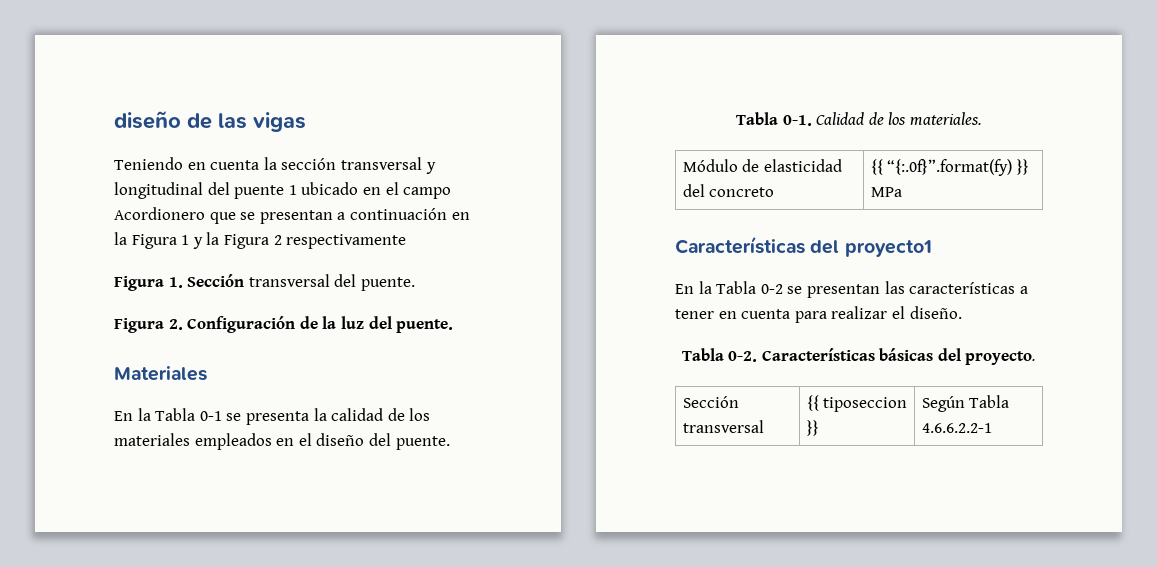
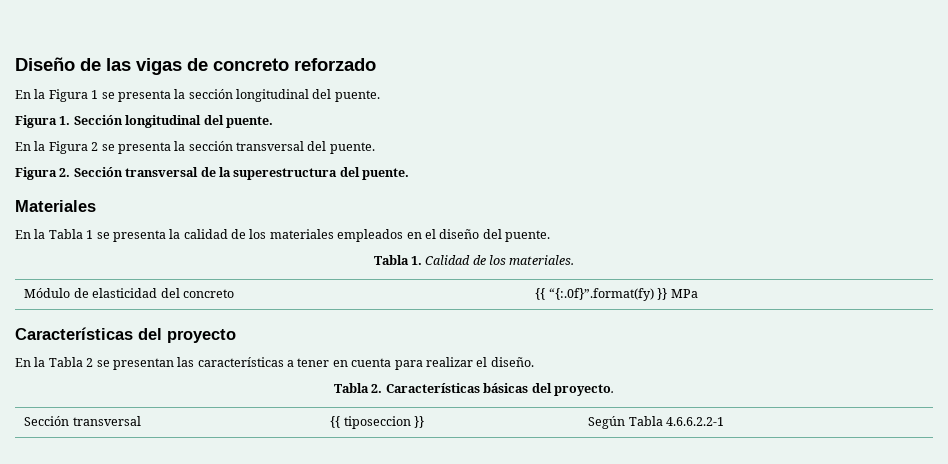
- diseño de las vigas
- Teniendo en cuenta la sección transversal y longitudinal del puente 1 ubicado en el campo Acordionero que se presentan a continuación en la Figura 1 y la Figura 2 respectivamente
- Figura 1. Sección transversal del puente.
+ Diseño de las vigas de concreto reforzado
+ En la Figura 1 se presenta la sección longitudinal del puente.
+ Figura 1. Sección longitudinal del puente.
+ En la Figura 2 se presenta la sección transversal del puente.
- Figura 2. Configuración de la luz del puente.
+ Figura 2. Sección transversal de la superestructura del puente.
- En la Tabla 0-1 se presenta la calidad de los materiales empleados en el diseño del puente.
+ En la Tabla 1 se presenta la calidad de los materiales empleados en el diseño del puente.
- Tabla 0-1. Calidad de los materiales.
+ Tabla 1. Calidad de los materiales.
- Características del proyecto1
- En la Tabla 0-2 se presentan las características a tener en cuenta para realizar el diseño.
+ Características del proyecto
+ En la Tabla 2 se presentan las características a tener en cuenta para realizar el diseño.
- Tabla 0-2. Características básicas del proyecto.
+ Tabla 2. Características básicas del proyecto.

